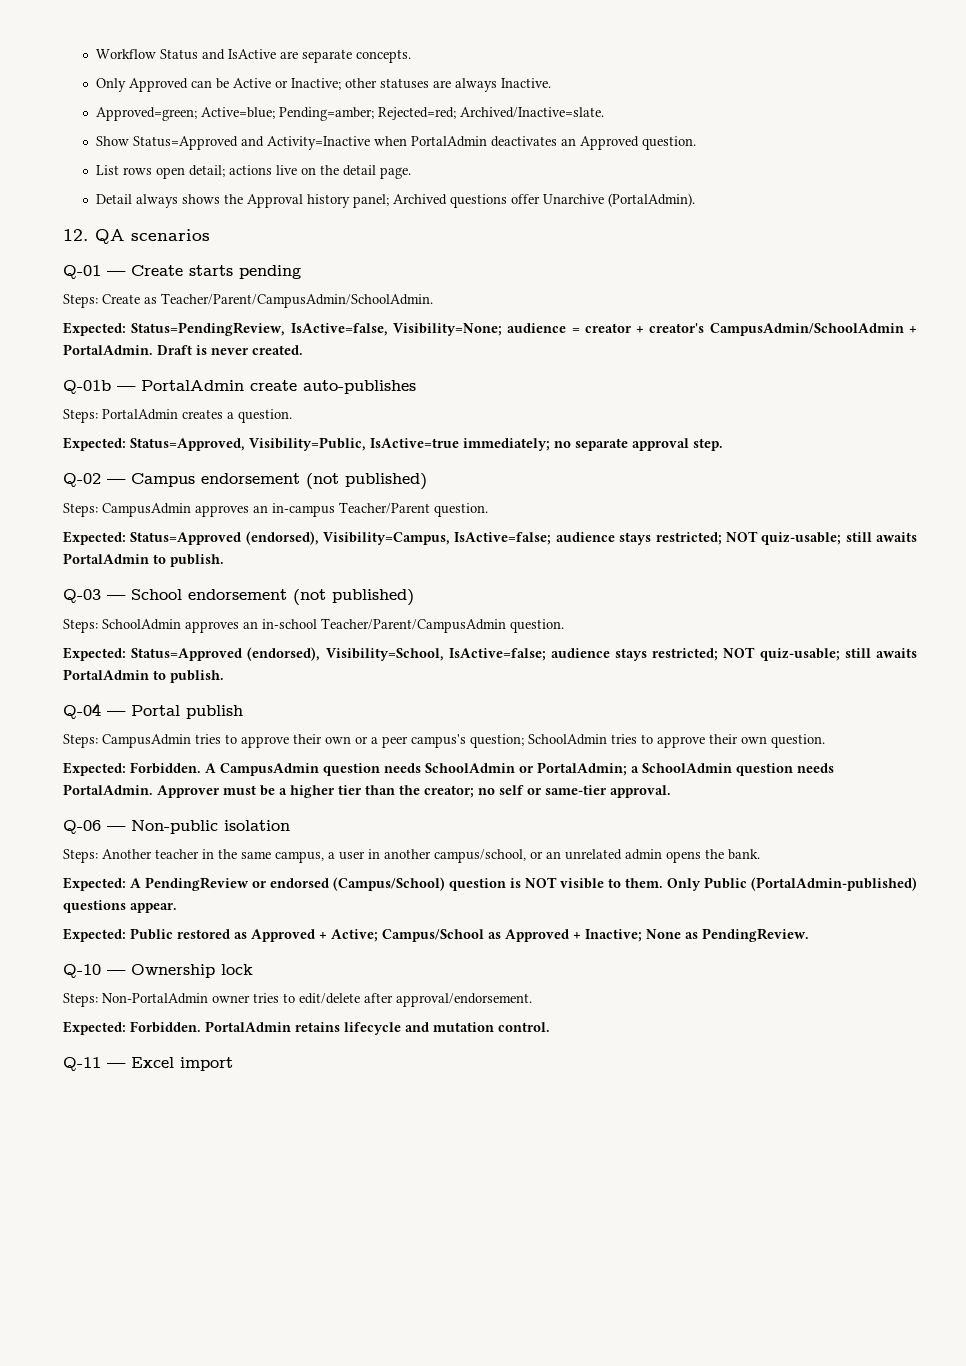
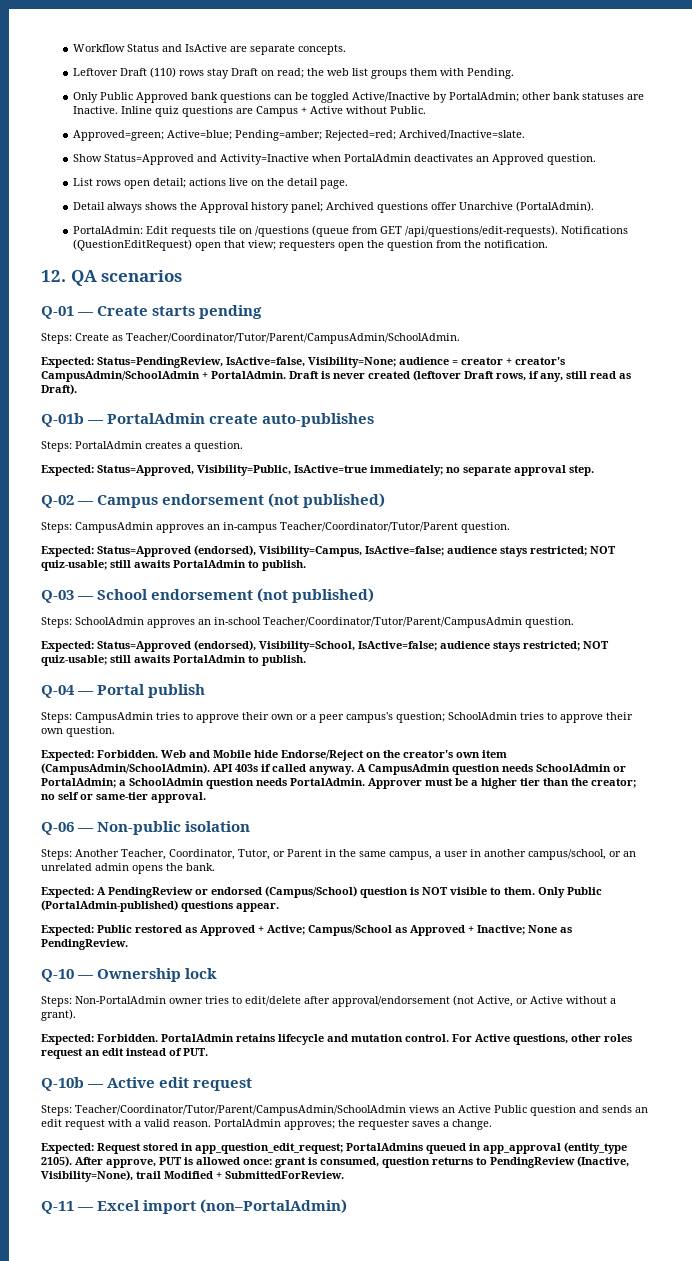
- Only Approved can be Active or Inactive; other statuses are always Inactive.
+ Leftover Draft (110) rows stay Draft on read; the web list groups them with Pending.
+ Only Public Approved bank questions can be toggled Active/Inactive by PortalAdmin; other bank statuses are Inactive. Inline quiz questions are Campus + Active without Public.
+ PortalAdmin: Edit requests tile on /questions (queue from GET /api/questions/edit-requests). Notifications (QuestionEditRequest) open that view; requesters open the question from the notification.
- Steps: Create as Teacher/Parent/CampusAdmin/SchoolAdmin.
+ Steps: Create as Teacher/Coordinator/Tutor/Parent/CampusAdmin/SchoolAdmin.
- Draft is never created.
+ Draft is never created (leftover Draft rows, if any, still read as Draft).
- Steps: CampusAdmin approves an in-campus Teacher/Parent question.
+ Steps: CampusAdmin approves an in-campus Teacher/Coordinator/Tutor/Parent question.
- Steps: SchoolAdmin approves an in-school Teacher/Parent/CampusAdmin question.
+ Steps: SchoolAdmin approves an in-school Teacher/Coordinator/Tutor/Parent/CampusAdmin question.
+ Web and Mobile hide Endorse/Reject on the creator's own item (CampusAdmin/SchoolAdmin). API 403s if called anyway.
- Steps: Another teacher in the same campus, a user in another campus/school, or an unrelated admin opens the bank.
+ Steps: Another Teacher, Coordinator, Tutor, or Parent in the same campus, a user in another campus/school, or an unrelated admin opens the bank.
- Steps: Non-PortalAdmin owner tries to edit/delete after approval/endorsement.
+ Steps: Non-PortalAdmin owner tries to edit/delete after approval/endorsement (not Active, or Active without a grant).
+ For Active questions, other roles request an edit instead of PUT.
+ Q-10b — Active edit request
+ Steps: Teacher/Coordinator/Tutor/Parent/CampusAdmin/SchoolAdmin views an Active Public question and sends an edit request with a valid reason. PortalAdmin approves; the requester saves a change.
+ Expected: Request stored in app_question_edit_request; PortalAdmins queued in app_approval (entity_type 2105). After approve, PUT is allowed once: grant is consumed, question returns to PendingReview (Inactive, Visibility=None), trail Modified + SubmittedForReview.
- Q-11 — Excel import
+ Q-11 — Excel import (non–PortalAdmin)

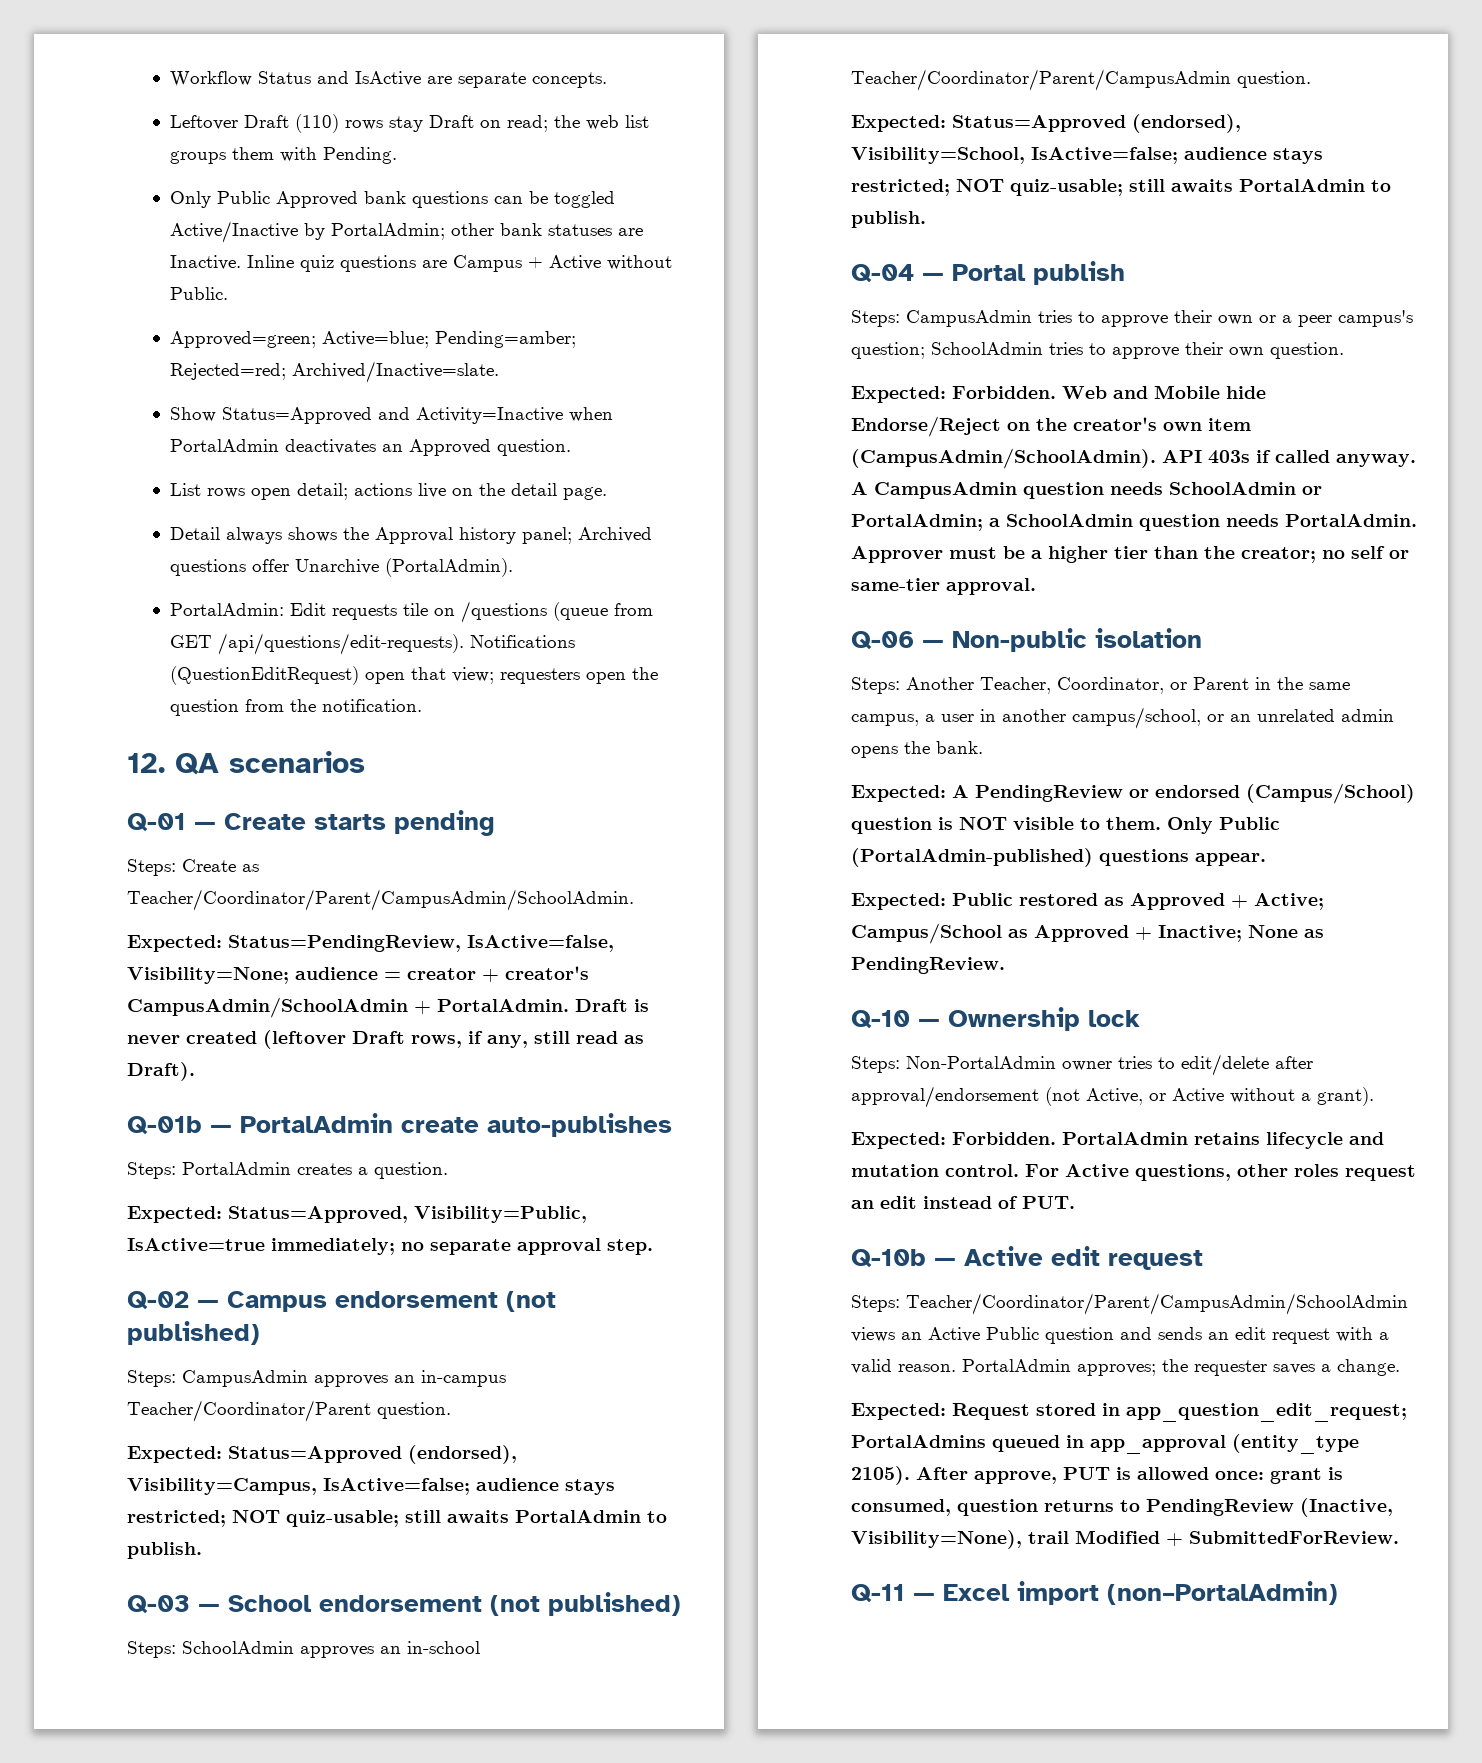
- Steps: Create as Teacher/Coordinator/Tutor/Parent/CampusAdmin/SchoolAdmin.
+ Steps: Create as Teacher/Coordinator/Parent/CampusAdmin/SchoolAdmin.
- Steps: CampusAdmin approves an in-campus Teacher/Coordinator/Tutor/Parent question.
+ Steps: CampusAdmin approves an in-campus Teacher/Coordinator/Parent question.
- Steps: SchoolAdmin approves an in-school Teacher/Coordinator/Tutor/Parent/CampusAdmin question.
+ Steps: SchoolAdmin approves an in-school Teacher/Coordinator/Parent/CampusAdmin question.
- Steps: Another Teacher, Coordinator, Tutor, or Parent in the same campus, a user in another campus/school, or an unrelated admin opens the bank.
+ Steps: Another Teacher, Coordinator, or Parent in the same campus, a user in another campus/school, or an unrelated admin opens the bank.
- Steps: Teacher/Coordinator/Tutor/Parent/CampusAdmin/SchoolAdmin views an Active Public question and sends an edit request with a valid reason.
+ Steps: Teacher/Coordinator/Parent/CampusAdmin/SchoolAdmin views an Active Public question and sends an edit request with a valid reason.

